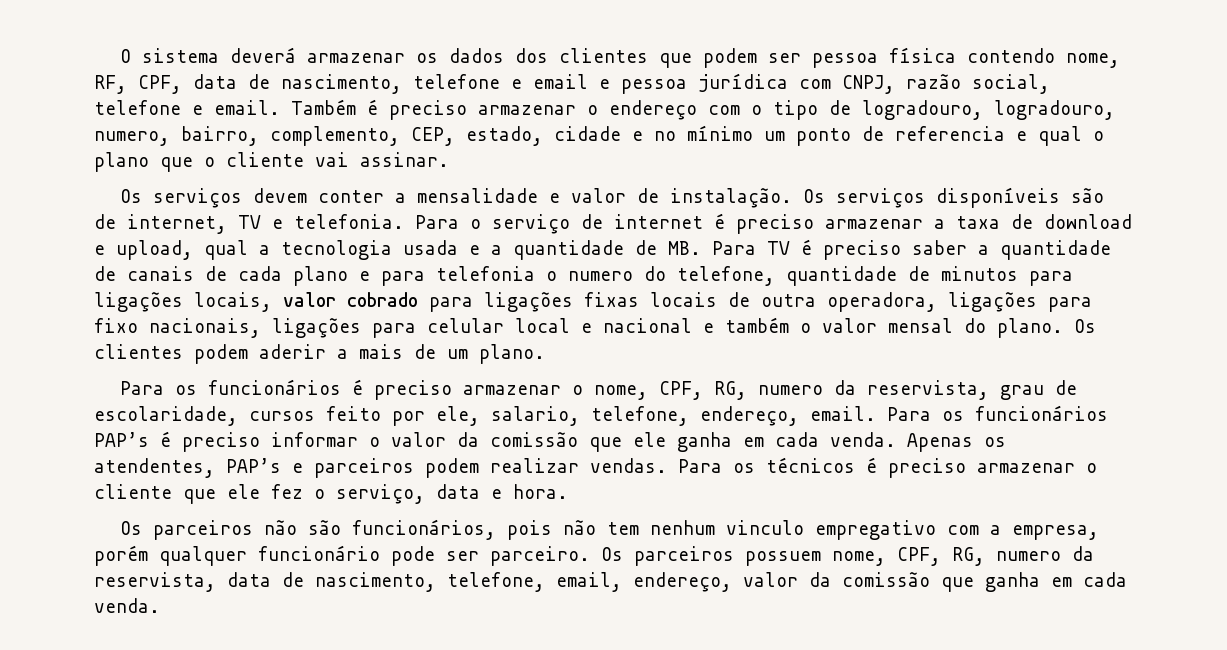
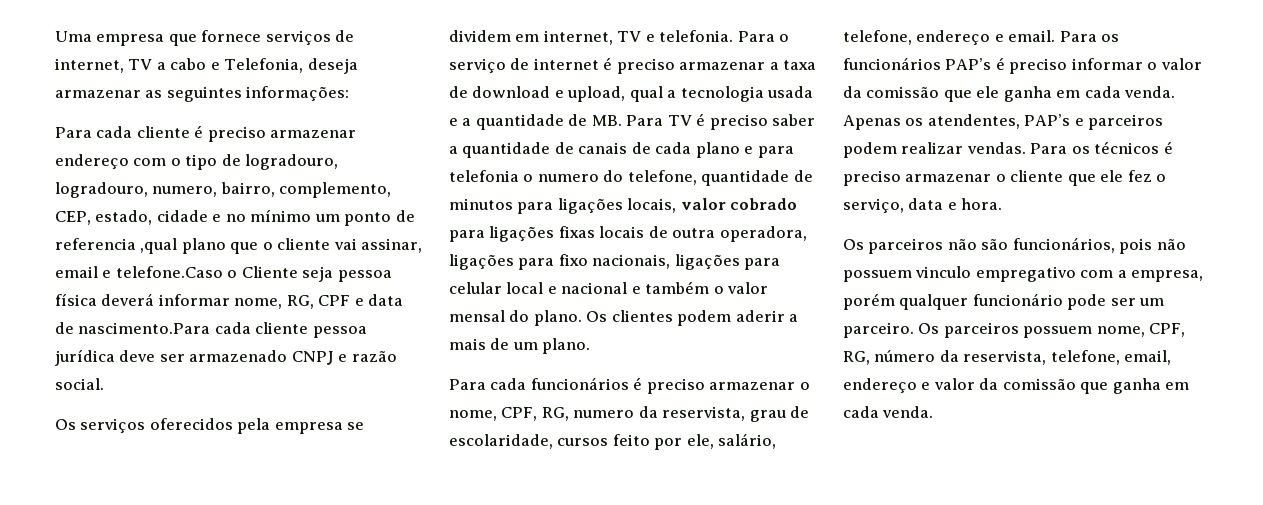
- O sistema deverá armazenar os dados dos clientes que podem ser pessoa física contendo nome, RF, CPF, data de nascimento, telefone e email e pessoa jurídica com CNPJ, razão social, telefone e email. Também é preciso armazenar o endereço com o tipo de logradouro, logradouro, numero, bairro, complemento, CEP, estado, cidade e no mínimo um ponto de referencia e qual o plano que o cliente vai assinar.
- Os serviços devem conter a mensalidade e valor de instalação. Os serviços disponíveis são de internet, TV e telefonia.
+ Uma empresa que fornece serviços de internet, TV a cabo e Telefonia, deseja armazenar as seguintes informações:
+ Para cada cliente é preciso armazenar endereço com o tipo de logradouro, logradouro, numero, bairro, complemento, CEP, estado, cidade e no mínimo um ponto de referencia ,qual plano que o cliente vai assinar, email e telefone.Caso o Cliente seja pessoa física deverá informar nome, RG, CPF e data de nascimento.Para cada cliente pessoa jurídica deve ser armazenado CNPJ e razão social.
+ Os serviços oferecidos pela empresa se dividem em internet, TV e telefonia.
- Para os funcionários é preciso armazenar o nome, CPF, RG, numero da reservista, grau de escolaridade, cursos feito por ele, salario, telefone, endereço, email.
+ Para cada funcionários é preciso armazenar o nome, CPF, RG, numero da reservista, grau de escolaridade, cursos feito por ele, salário, telefone, endereço e email.
- Os parceiros não são funcionários, pois não tem nenhum vinculo empregativo com a empresa, porém qualquer funcionário pode ser parceiro.
+ Os parceiros não são funcionários, pois não possuem vinculo empregativo com a empresa, porém qualquer funcionário pode ser um parceiro.
- Os parceiros possuem nome, CPF, RG, numero da reservista, data de nascimento, telefone, email, endereço, valor da comissão que ganha em cada venda.
+ Os parceiros possuem nome, CPF, RG, número da reservista, telefone, email, endereço e valor da comissão que ganha em cada venda.

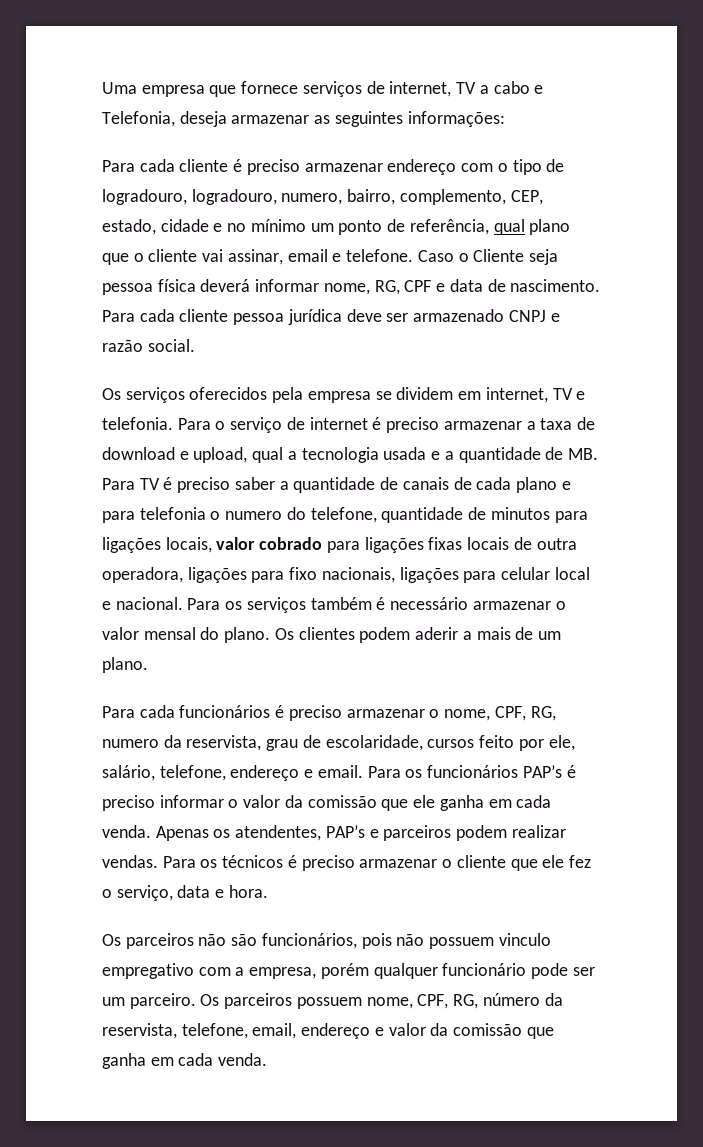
- Para cada cliente é preciso armazenar endereço com o tipo de logradouro, logradouro, numero, bairro, complemento, CEP, estado, cidade e no mínimo um ponto de referencia ,qual plano que o cliente vai assinar, email e telefone.Caso o Cliente seja pessoa física deverá informar nome, RG, CPF e data de nascimento.Para cada cliente pessoa jurídica deve ser armazenado CNPJ e razão social.
+ Para cada cliente é preciso armazenar endereço com o tipo de logradouro, logradouro, numero, bairro, complemento, CEP, estado, cidade e no mínimo um ponto de referência, qual plano que o cliente vai assinar, email e telefone. Caso o Cliente seja pessoa física deverá informar nome, RG, CPF e data de nascimento. Para cada cliente pessoa jurídica deve ser armazenado CNPJ e razão social.
- Para o serviço de internet é preciso armazenar a taxa de download e upload, qual a tecnologia usada e a quantidade de MB. Para TV é preciso saber a quantidade de canais de cada plano e para telefonia o numero do telefone, quantidade de minutos para ligações locais, valor cobrado para ligações fixas locais de outra operadora, ligações para fixo nacionais, ligações para celular local e nacional e também o valor mensal do plano.
+ Para o serviço de internet é preciso armazenar a taxa de download e upload, qual a tecnologia usada e a quantidade de MB. Para TV é preciso saber a quantidade de canais de cada plano e para telefonia o numero do telefone, quantidade de minutos para ligações locais, valor cobrado para ligações fixas locais de outra operadora, ligações para fixo nacionais, ligações para celular local e nacional. Para os serviços também é necessário armazenar o valor mensal do plano.

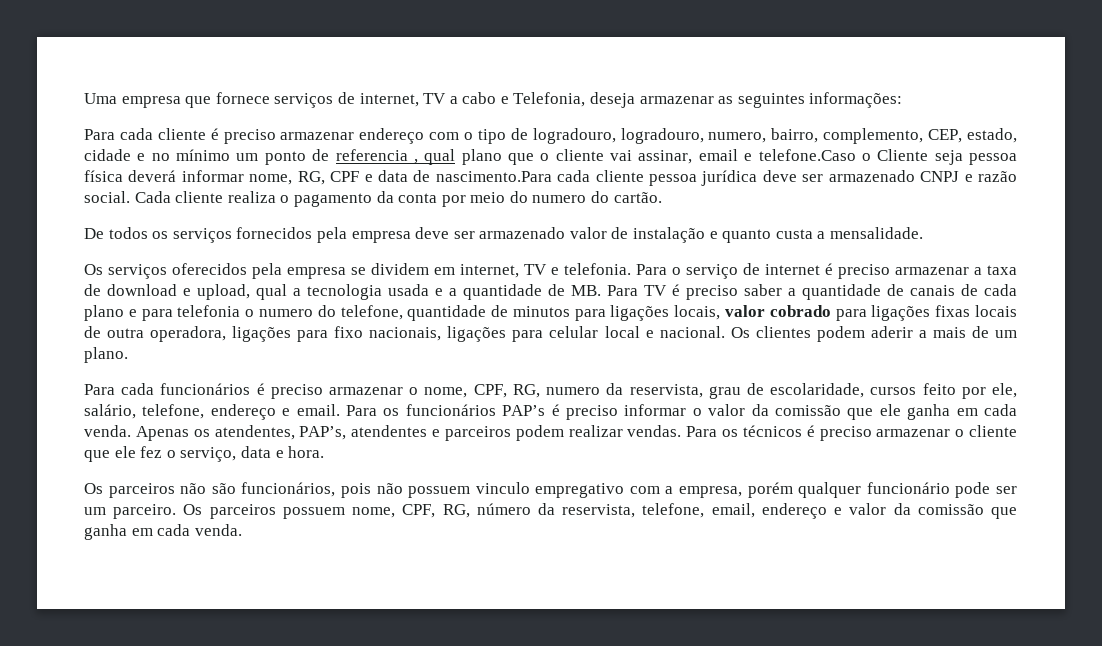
- Para cada cliente é preciso armazenar endereço com o tipo de logradouro, logradouro, numero, bairro, complemento, CEP, estado, cidade e no mínimo um ponto de referência, qual plano que o cliente vai assinar, email e telefone. Caso o Cliente seja pessoa física deverá informar nome, RG, CPF e data de nascimento. Para cada cliente pessoa jurídica deve ser armazenado CNPJ e razão social.
+ Para cada cliente é preciso armazenar endereço com o tipo de logradouro, logradouro, numero, bairro, complemento, CEP, estado, cidade e no mínimo um ponto de referencia , qual plano que o cliente vai assinar, email e telefone.Caso o Cliente seja pessoa física deverá informar nome, RG, CPF e data de nascimento.Para cada cliente pessoa jurídica deve ser armazenado CNPJ e razão social. Cada cliente realiza o pagamento da conta por meio do numero do cartão.
+ De todos os serviços fornecidos pela empresa deve ser armazenado valor de instalação e quanto custa a mensalidade.
- Para os serviços também é necessário armazenar o valor mensal do plano.
- Apenas os atendentes, PAP’s e parceiros podem realizar vendas.
+ Apenas os atendentes, PAP’s, atendentes e parceiros podem realizar vendas.

